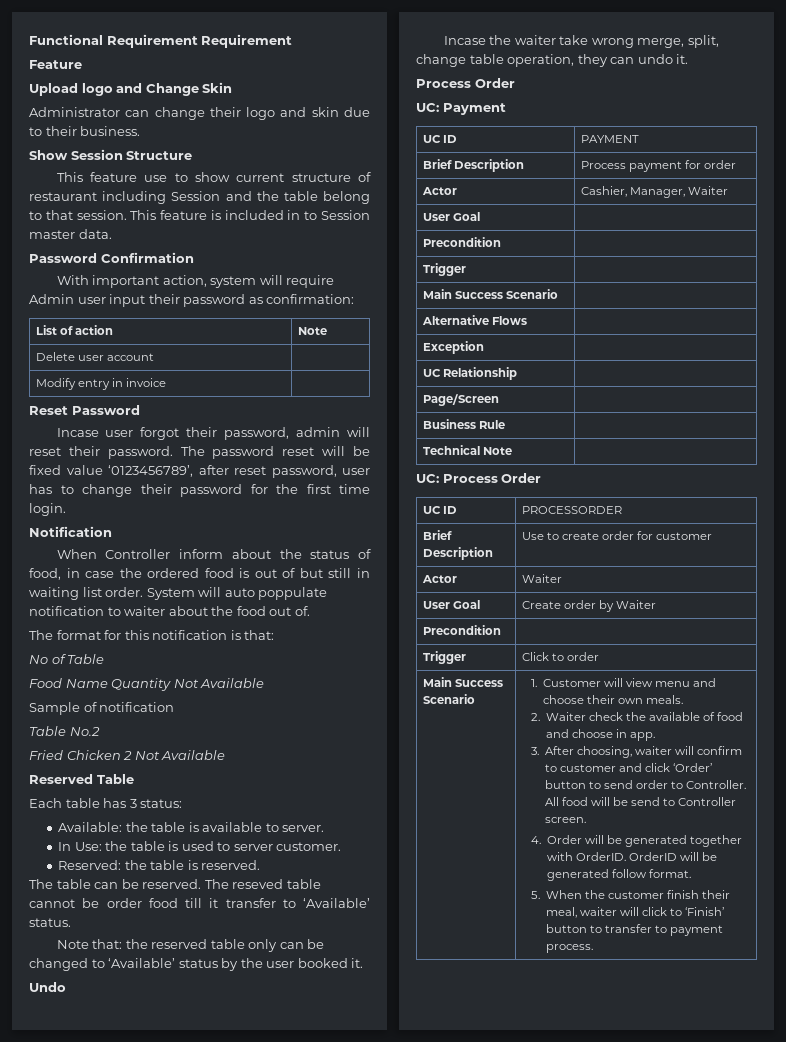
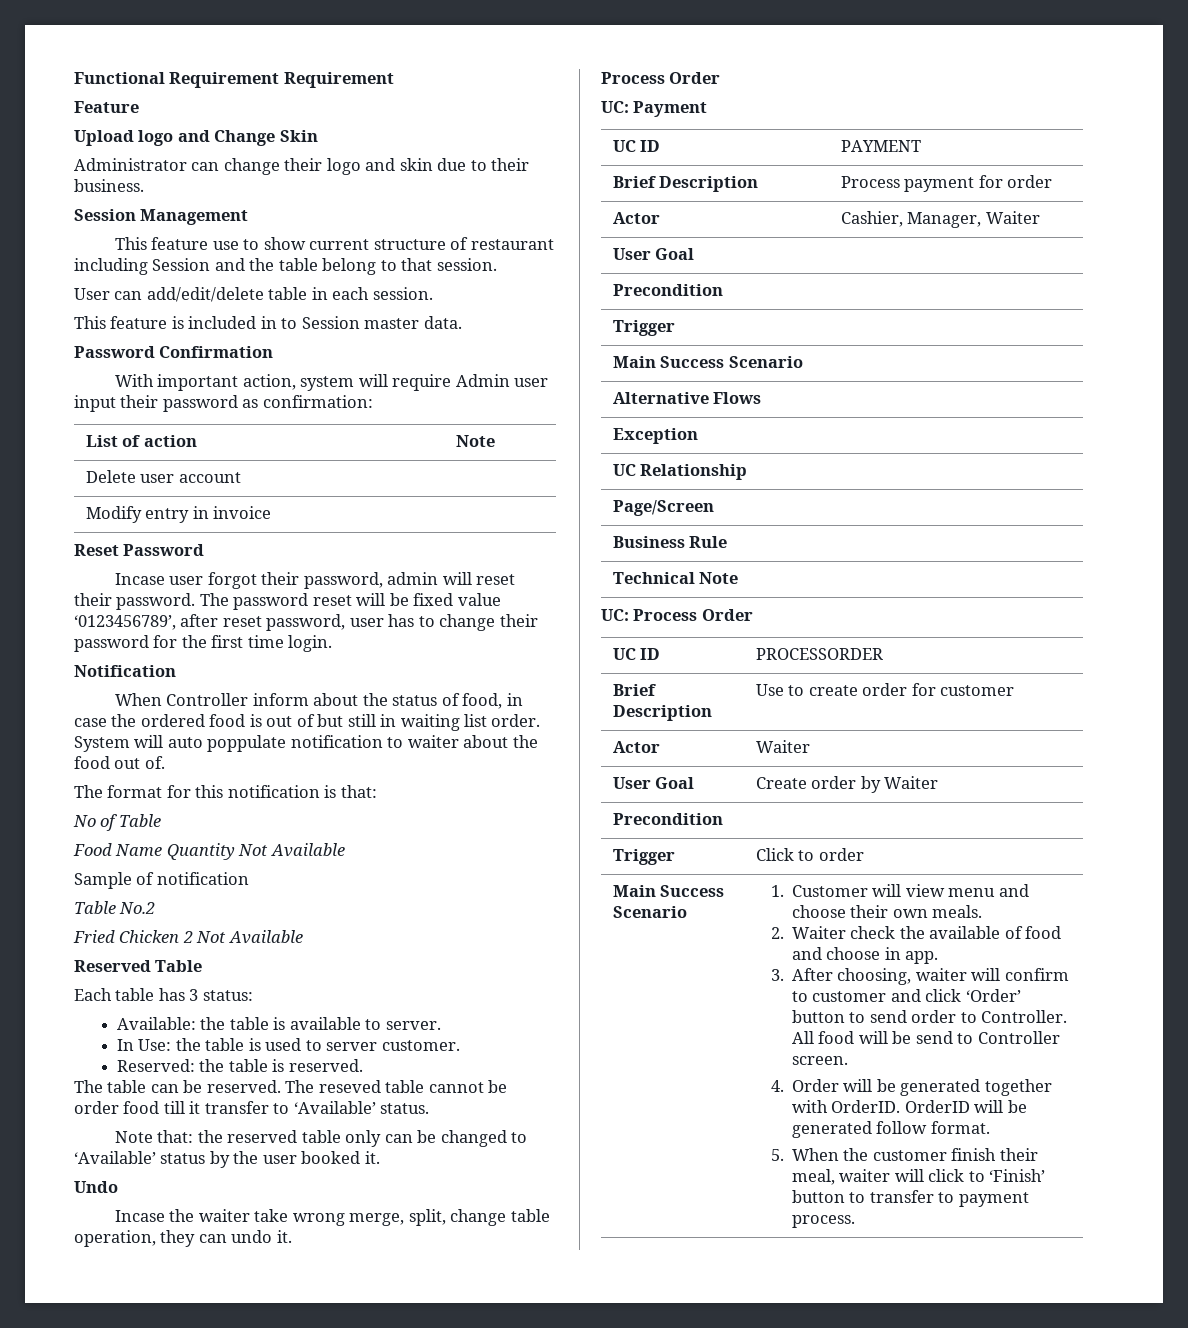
- Show Session Structure
+ Session Management
- This feature use to show current structure of restaurant including Session and the table belong to that session. This feature is included in to Session master data.
+ This feature use to show current structure of restaurant including Session and the table belong to that session.
+ User can add/edit/delete table in each session.
+ This feature is included in to Session master data.

